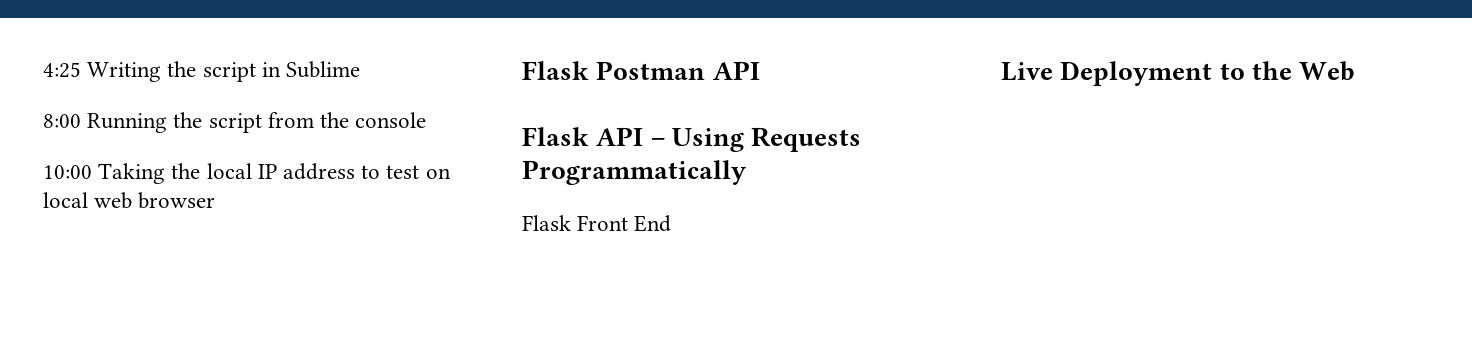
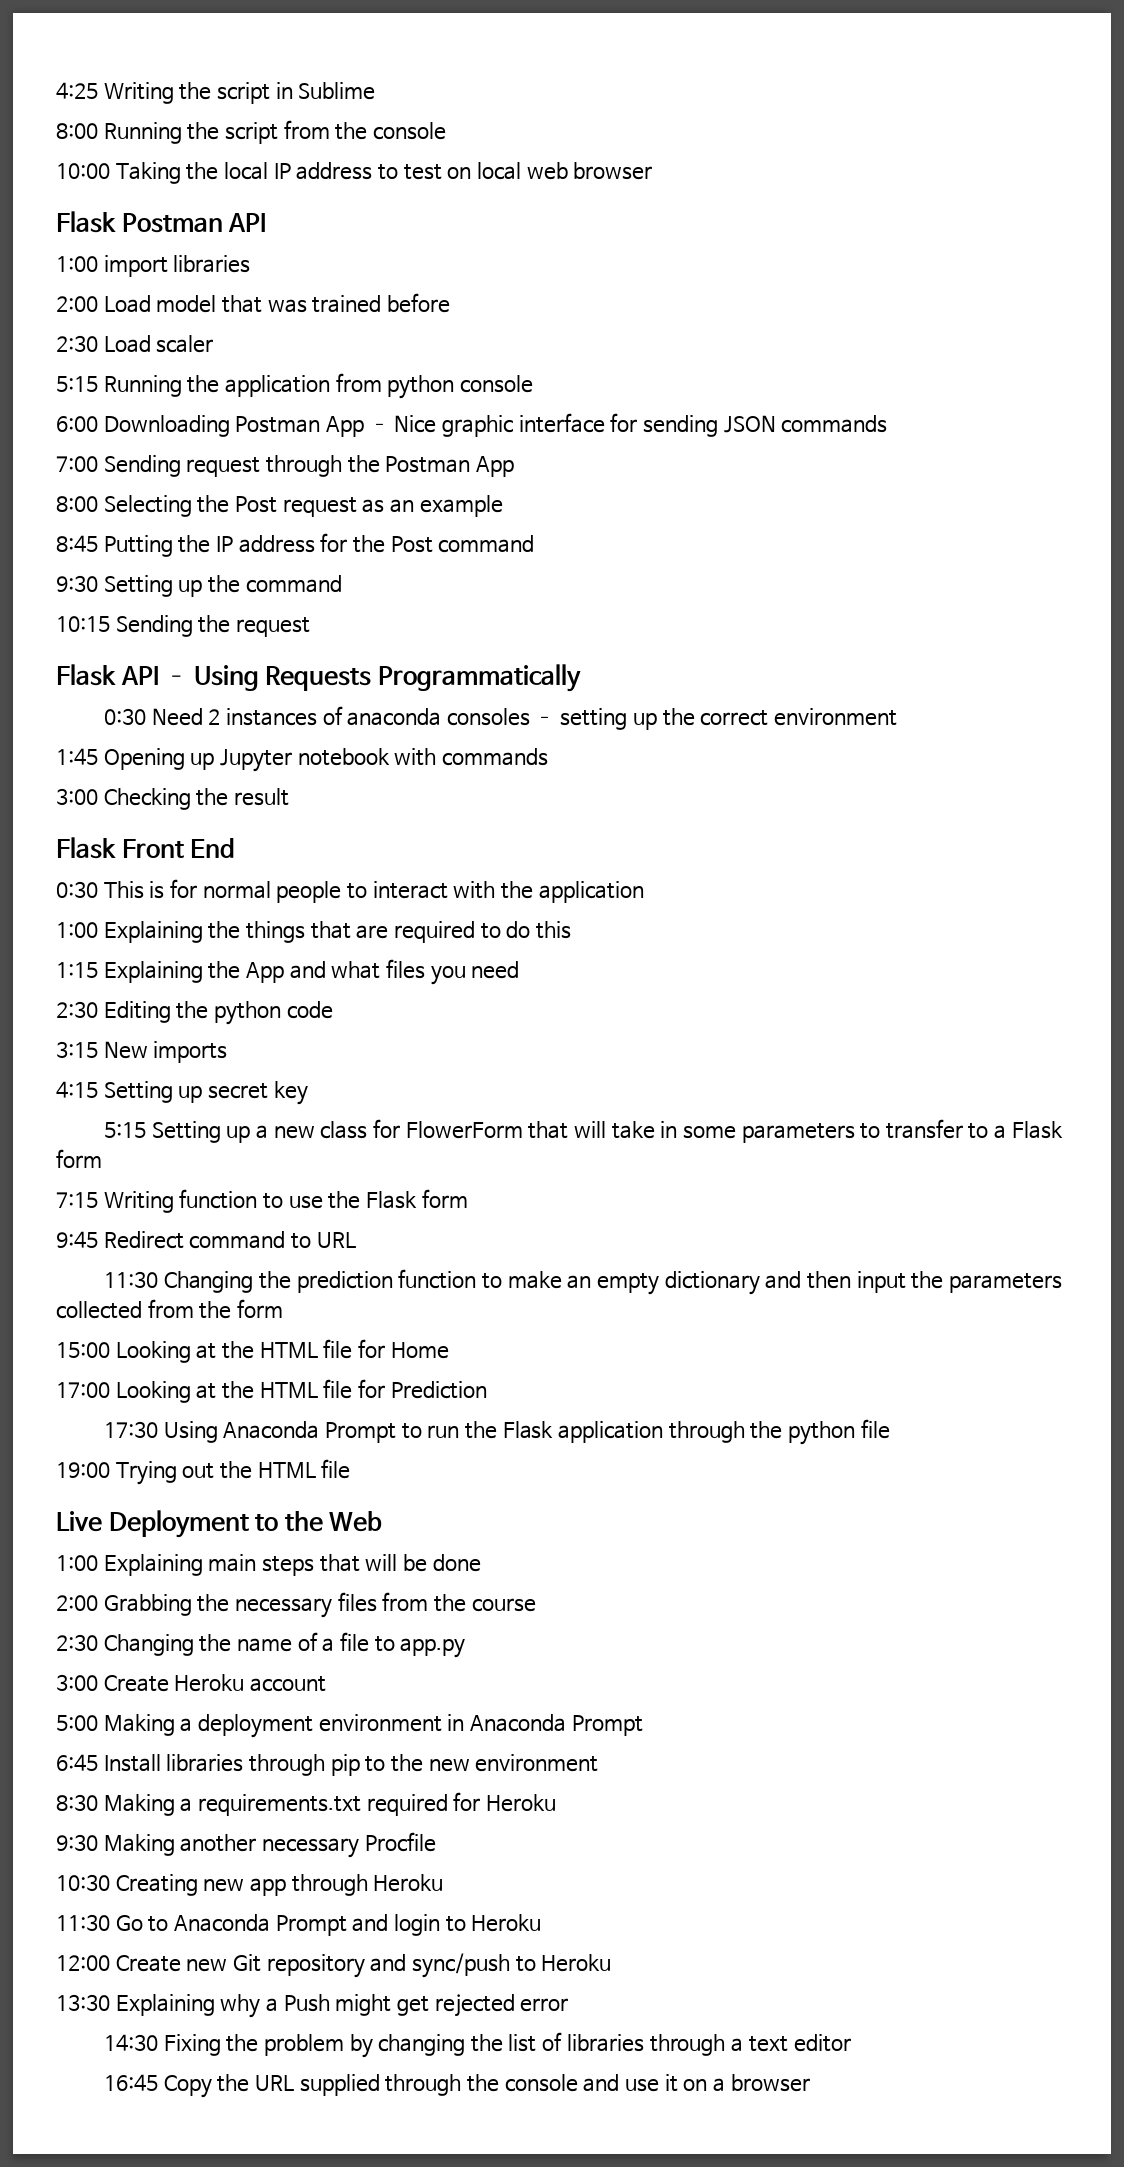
+ 1:00 import libraries
+ 2:00 Load model that was trained before
+ 2:30 Load scaler
+ 5:15 Running the application from python console
+ 6:00 Downloading Postman App – Nice graphic interface for sending JSON commands
+ 7:00 Sending request through the Postman App
+ 8:00 Selecting the Post request as an example
+ 8:45 Putting the IP address for the Post command
+ 9:30 Setting up the command
+ 10:15 Sending the request
+ 0:30 Need 2 instances of anaconda consoles – setting up the correct environment
+ 1:45 Opening up Jupyter notebook with commands
+ 3:00 Checking the result
  Flask Front End
+ 0:30 This is for normal people to interact with the application
+ 1:00 Explaining the things that are required to do this
+ 1:15 Explaining the App and what files you need
+ 2:30 Editing the python code
+ 3:15 New imports
+ 4:15 Setting up secret key
+ 5:15 Setting up a new class for FlowerForm that will take in some parameters to transfer to a Flask form
+ 7:15 Writing function to use the Flask form
+ 9:45 Redirect command to URL
+ 11:30 Changing the prediction function to make an empty dictionary and then input the parameters collected from the form
+ 15:00 Looking at the HTML file for Home
+ 17:00 Looking at the HTML file for Prediction
+ 17:30 Using Anaconda Prompt to run the Flask application through the python file
+ 19:00 Trying out the HTML file
+ 1:00 Explaining main steps that will be done
+ 2:00 Grabbing the necessary files from the course
+ 2:30 Changing the name of a file to app.py
+ 3:00 Create Heroku account
+ 5:00 Making a deployment environment in Anaconda Prompt
+ 6:45 Install libraries through pip to the new environment
+ 8:30 Making a requirements.txt required for Heroku
+ 9:30 Making another necessary Procfile
+ 10:30 Creating new app through Heroku
+ 11:30 Go to Anaconda Prompt and login to Heroku
+ 12:00 Create new Git repository and sync/push to Heroku
+ 13:30 Explaining why a Push might get rejected error
+ 14:30 Fixing the problem by changing the list of libraries through a text editor
+ 16:45 Copy the URL supplied through the console and use it on a browser

